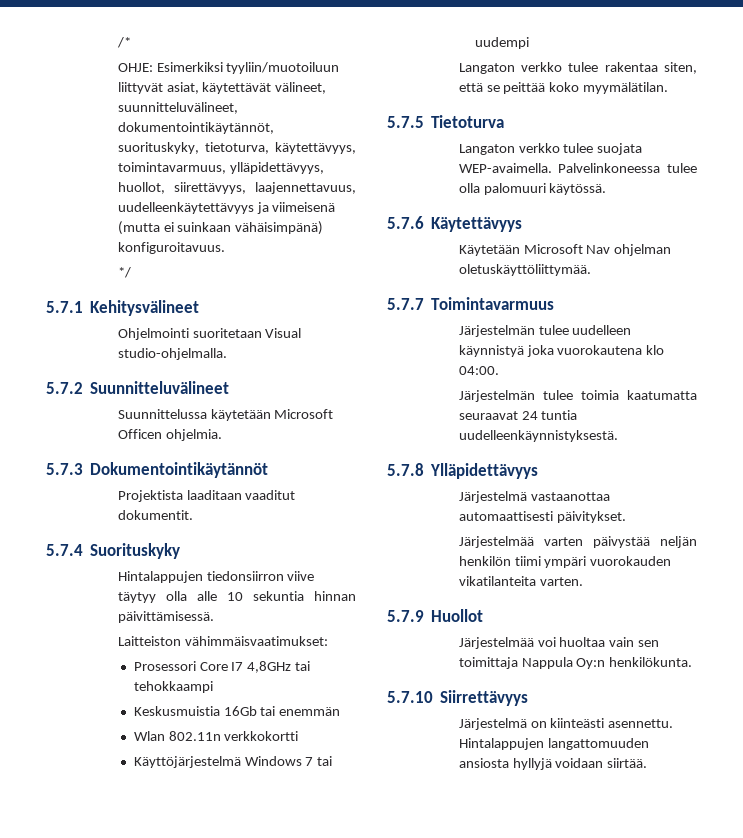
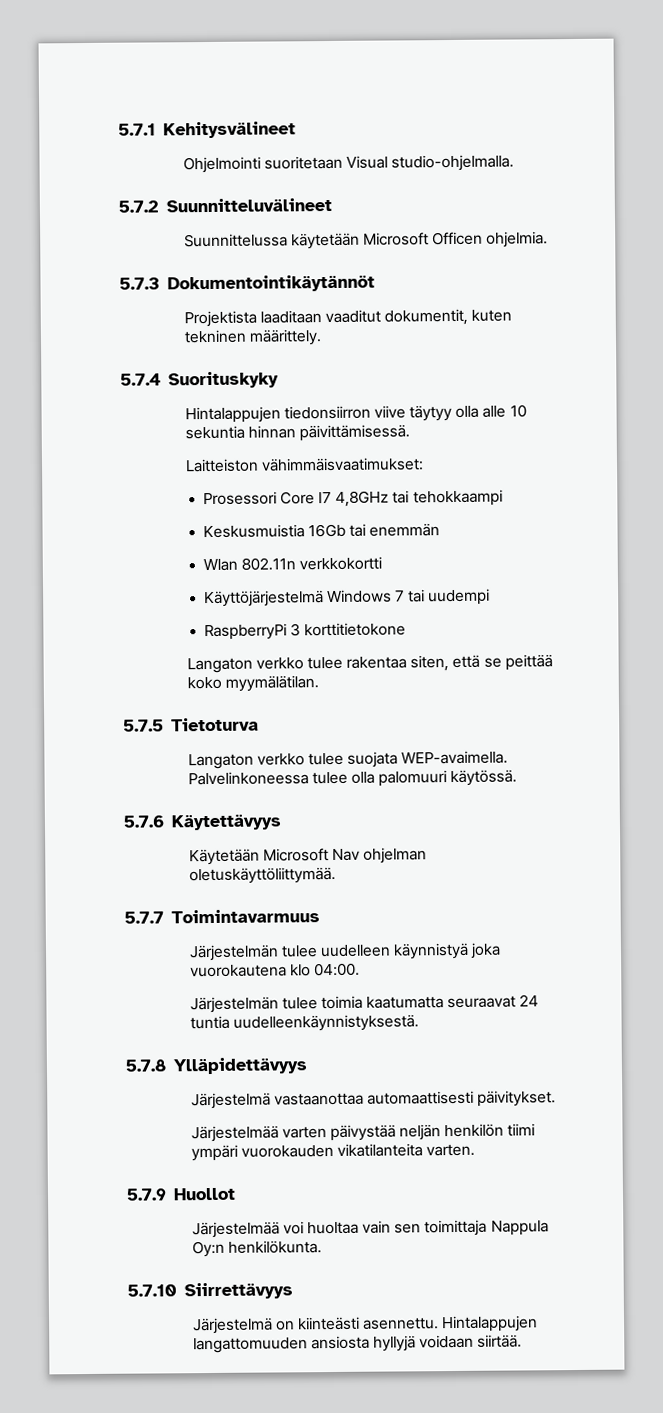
- /*
- OHJE: Esimerkiksi tyyliin/muotoiluun liittyvät asiat, käytettävät välineet, suunnitteluvälineet, dokumentointikäytännöt, suorituskyky, tietoturva, käytettävyys, toimintavarmuus, ylläpidettävyys, huollot, siirettävyys, laajennettavuus, uudelleenkäytettävyys ja viimeisenä (mutta ei suinkaan vähäisimpänä) konfiguroitavuus.
- */
- Projektista laaditaan vaaditut dokumentit.
+ Projektista laaditaan vaaditut dokumentit, kuten tekninen määrittely.
+ RaspberryPi 3 korttitietokone

